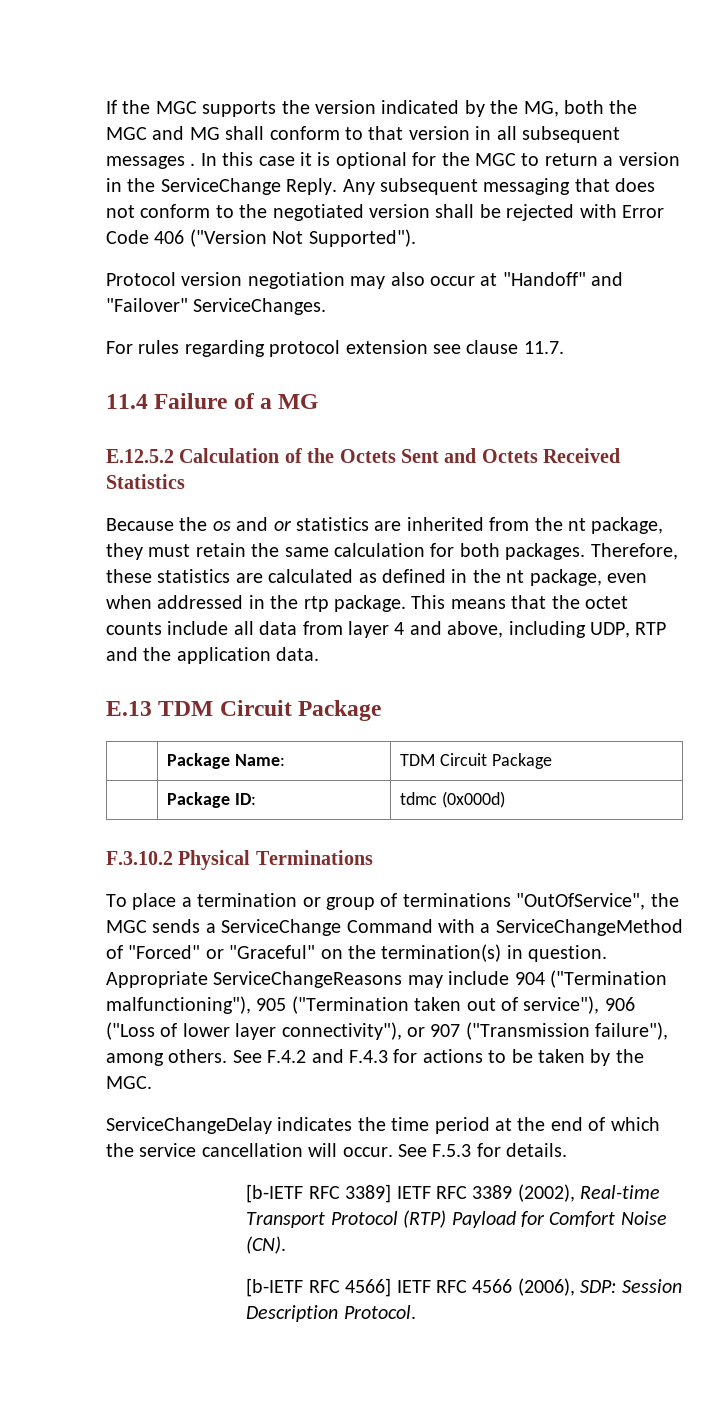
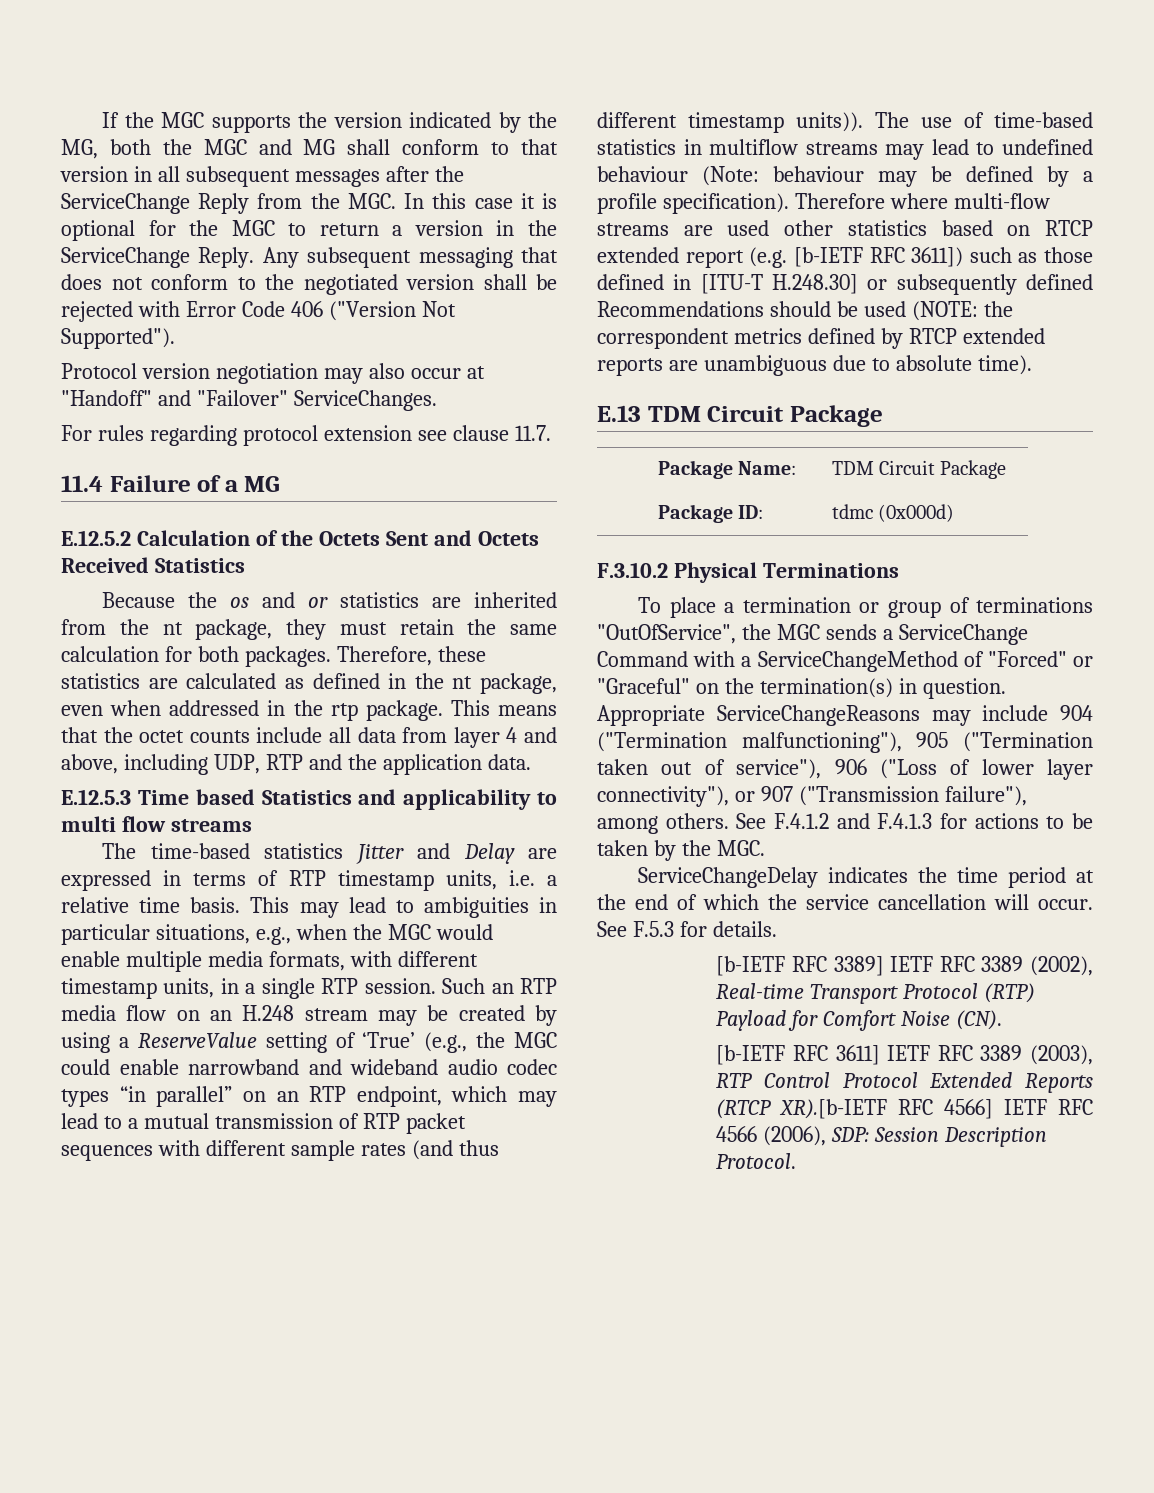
- If the MGC supports the version indicated by the MG, both the MGC and MG shall conform to that version in all subsequent messages . In this case it is optional for the MGC to return a version in the ServiceChange Reply.
+ If the MGC supports the version indicated by the MG, both the MGC and MG shall conform to that version in all subsequent messages after the ServiceChange Reply from the MGC. In this case it is optional for the MGC to return a version in the ServiceChange Reply.
+ E.12.5.3 Time based Statistics and applicability to multi flow streams
+ The time-based statistics Jitter and Delay are expressed in terms of RTP timestamp units, i.e. a relative time basis. This may lead to ambiguities in particular situations, e.g., when the MGC would enable multiple media formats, with different timestamp units, in a single RTP session. Such an RTP media flow on an H.248 stream may be created by using a ReserveValue setting of ‘True’ (e.g., the MGC could enable narrowband and wideband audio codec types “in parallel” on an RTP endpoint, which may lead to a mutual transmission of RTP packet sequences with different sample rates (and thus different timestamp units)). The use of time-based statistics in multiflow streams may lead to undefined behaviour (Note: behaviour may be defined by a profile specification). Therefore where multi-flow streams are used other statistics based on RTCP extended report (e.g. [b-IETF RFC 3611]) such as those defined in [ITU-T H.248.30] or subsequently defined Recommendations should be used (NOTE: the correspondent metrics defined by RTCP extended reports are unambiguous due to absolute time).
- See F.4.2 and F.4.3 for actions to be taken by the MGC.
+ See F.4.1.2 and F.4.1.3 for actions to be taken by the MGC.
- [b-IETF RFC 4566] IETF RFC 4566 (2006), SDP: Session Description Protocol.
+ [b-IETF RFC 3611] IETF RFC 3389 (2003), RTP Control Protocol Extended Reports (RTCP XR).[b-IETF RFC 4566] IETF RFC 4566 (2006), SDP: Session Description Protocol.

